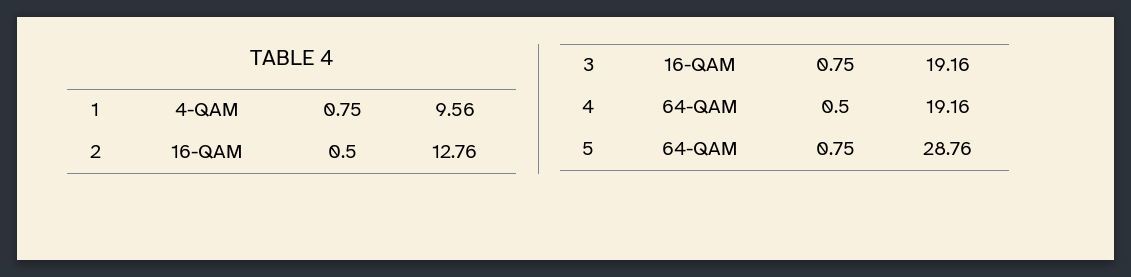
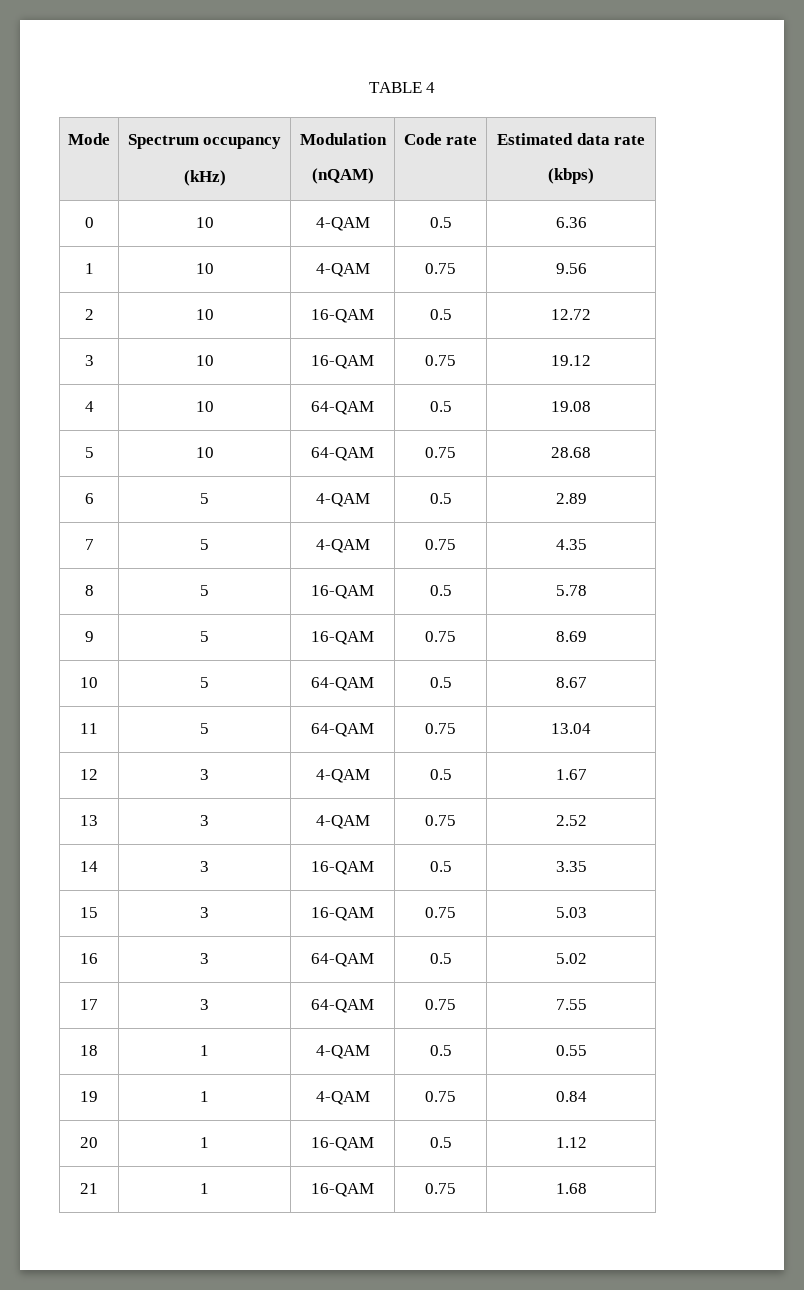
- 1 | 4-QAM | 0.75 | 9.56
+ Mode | Spectrum occupancy
+ (kHz) | Modulation
+ (nQAM) | Code rate | Estimated data rate
+ (kbps)
+ 0 | 10 | 4-QAM | 0.5 | 6.36
+ 1 | 10 | 4-QAM | 0.75 | 9.56
- 2 | 16-QAM | 0.5 | 12.76
- 3 | 16-QAM | 0.75 | 19.16
- 4 | 64-QAM | 0.5 | 19.16
- 5 | 64-QAM | 0.75 | 28.76
+ 2 | 10 | 16-QAM | 0.5 | 12.72
+ 3 | 10 | 16-QAM | 0.75 | 19.12
+ 4 | 10 | 64-QAM | 0.5 | 19.08
+ 5 | 10 | 64-QAM | 0.75 | 28.68
+ 6 | 5 | 4-QAM | 0.5 | 2.89
+ 7 | 5 | 4-QAM | 0.75 | 4.35
+ 8 | 5 | 16-QAM | 0.5 | 5.78
+ 9 | 5 | 16-QAM | 0.75 | 8.69
+ 10 | 5 | 64-QAM | 0.5 | 8.67
+ 11 | 5 | 64-QAM | 0.75 | 13.04
+ 12 | 3 | 4-QAM | 0.5 | 1.67
+ 13 | 3 | 4-QAM | 0.75 | 2.52
+ 14 | 3 | 16-QAM | 0.5 | 3.35
+ 15 | 3 | 16-QAM | 0.75 | 5.03
+ 16 | 3 | 64-QAM | 0.5 | 5.02
+ 17 | 3 | 64-QAM | 0.75 | 7.55
+ 18 | 1 | 4-QAM | 0.5 | 0.55
+ 19 | 1 | 4-QAM | 0.75 | 0.84
+ 20 | 1 | 16-QAM | 0.5 | 1.12
+ 21 | 1 | 16-QAM | 0.75 | 1.68

